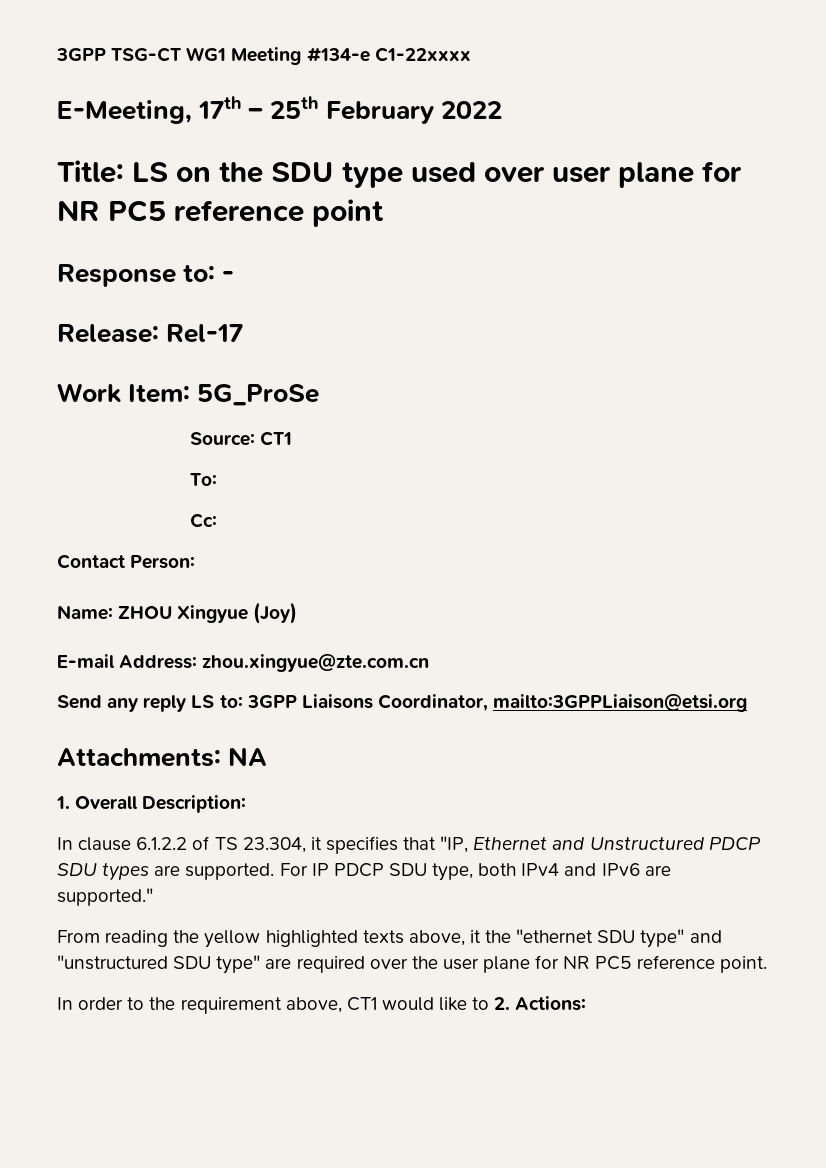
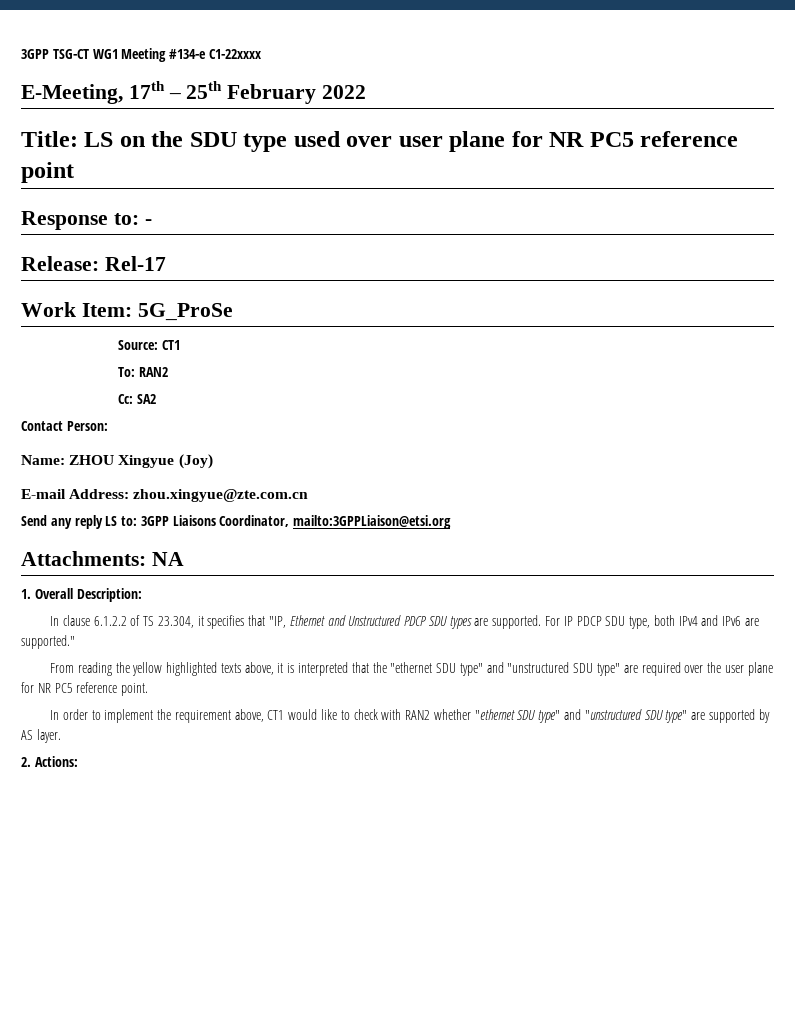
- To:
+ To: RAN2
- Cc:
+ Cc: SA2
- From reading the yellow highlighted texts above, it the "ethernet SDU type" and "unstructured SDU type" are required over the user plane for NR PC5 reference point.
+ From reading the yellow highlighted texts above, it is interpreted that the "ethernet SDU type" and "unstructured SDU type" are required over the user plane for NR PC5 reference point.
- In order to the requirement above, CT1 would like to 2. Actions:
+ In order to implement the requirement above, CT1 would like to check with RAN2 whether "ethernet SDU type" and "unstructured SDU type" are supported by AS layer.
+ 2. Actions:

